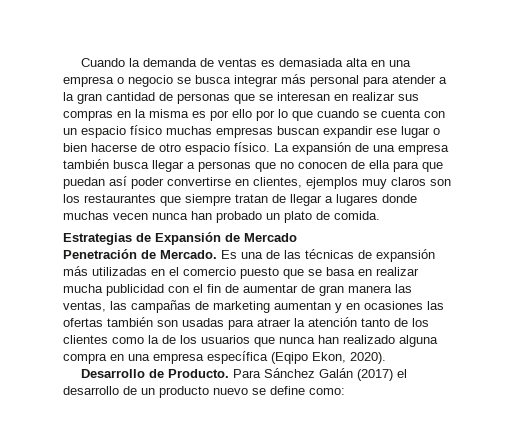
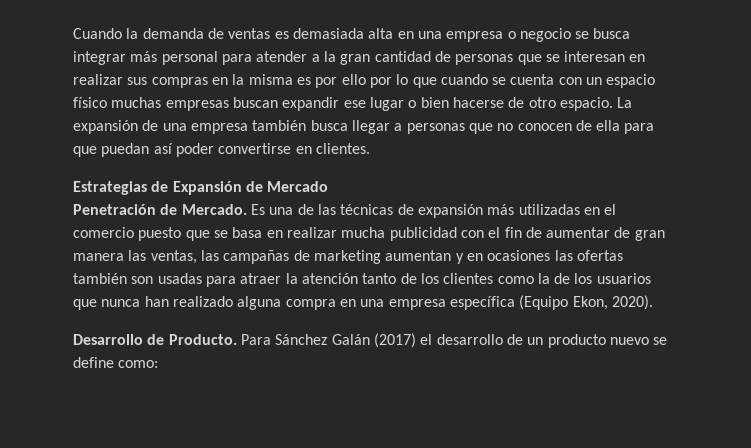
- Cuando la demanda de ventas es demasiada alta en una empresa o negocio se busca integrar más personal para atender a la gran cantidad de personas que se interesan en realizar sus compras en la misma es por ello por lo que cuando se cuenta con un espacio físico muchas empresas buscan expandir ese lugar o bien hacerse de otro espacio físico.
+ Cuando la demanda de ventas es demasiada alta en una empresa o negocio se busca integrar más personal para atender a la gran cantidad de personas que se interesan en realizar sus compras en la misma es por ello por lo que cuando se cuenta con un espacio físico muchas empresas buscan expandir ese lugar o bien hacerse de otro espacio.
- La expansión de una empresa también busca llegar a personas que no conocen de ella para que puedan así poder convertirse en clientes, ejemplos muy claros son los restaurantes que siempre tratan de llegar a lugares donde muchas vecen nunca han probado un plato de comida.
+ La expansión de una empresa también busca llegar a personas que no conocen de ella para que puedan así poder convertirse en clientes.
- Es una de las técnicas de expansión más utilizadas en el comercio puesto que se basa en realizar mucha publicidad con el fin de aumentar de gran manera las ventas, las campañas de marketing aumentan y en ocasiones las ofertas también son usadas para atraer la atención tanto de los clientes como la de los usuarios que nunca han realizado alguna compra en una empresa específica (Eqipo Ekon, 2020).
+ Es una de las técnicas de expansión más utilizadas en el comercio puesto que se basa en realizar mucha publicidad con el fin de aumentar de gran manera las ventas, las campañas de marketing aumentan y en ocasiones las ofertas también son usadas para atraer la atención tanto de los clientes como la de los usuarios que nunca han realizado alguna compra en una empresa específica (Equipo Ekon, 2020).

